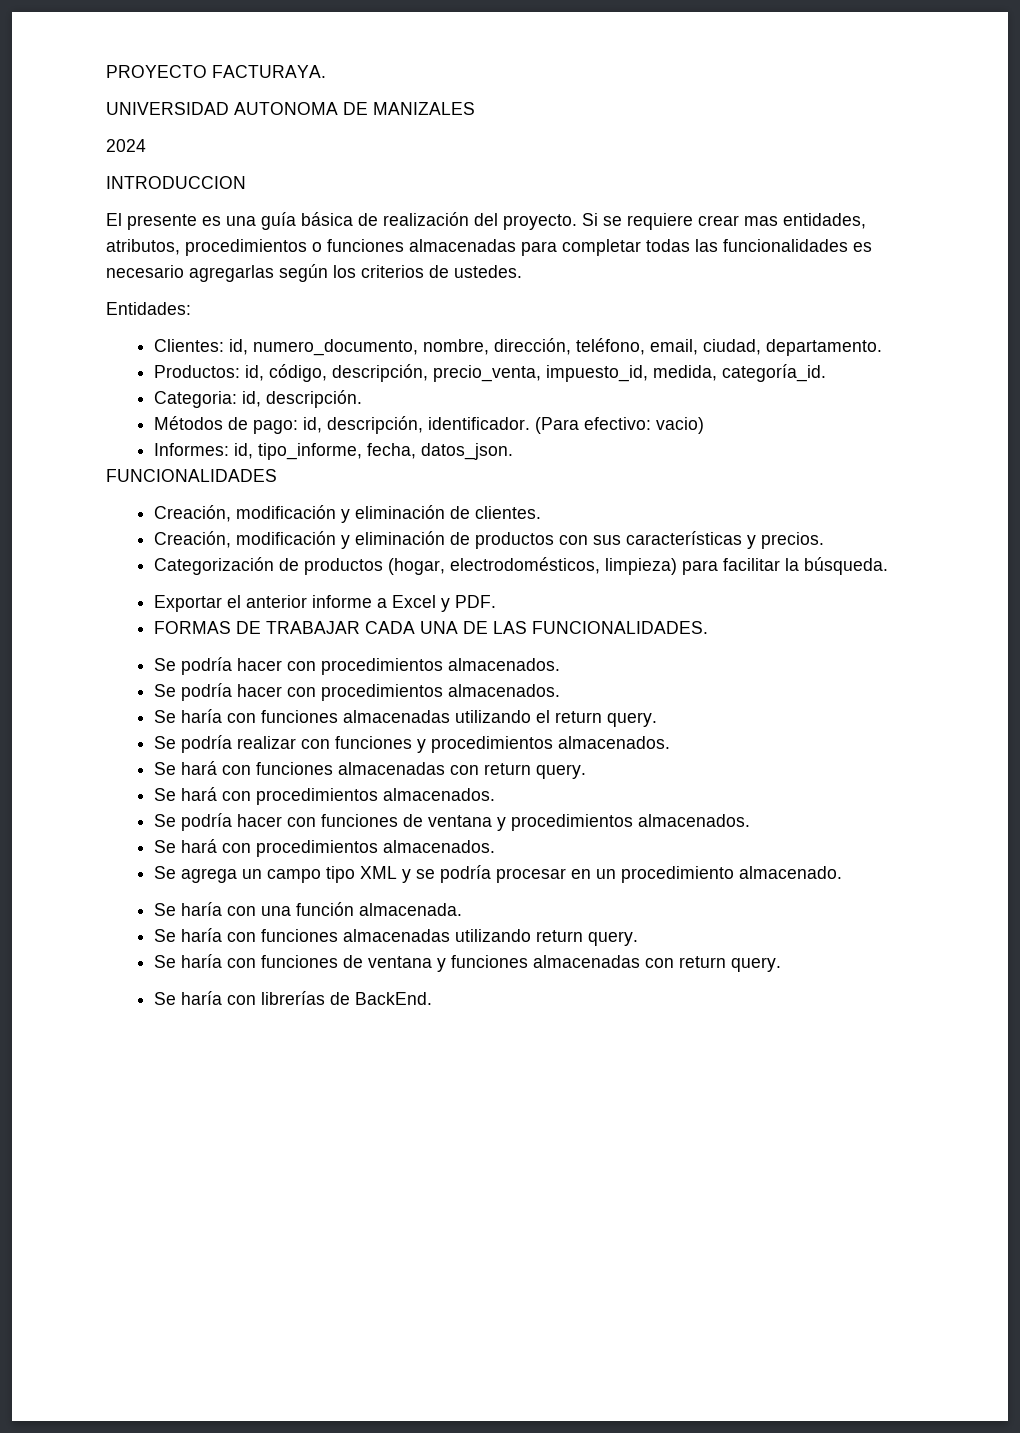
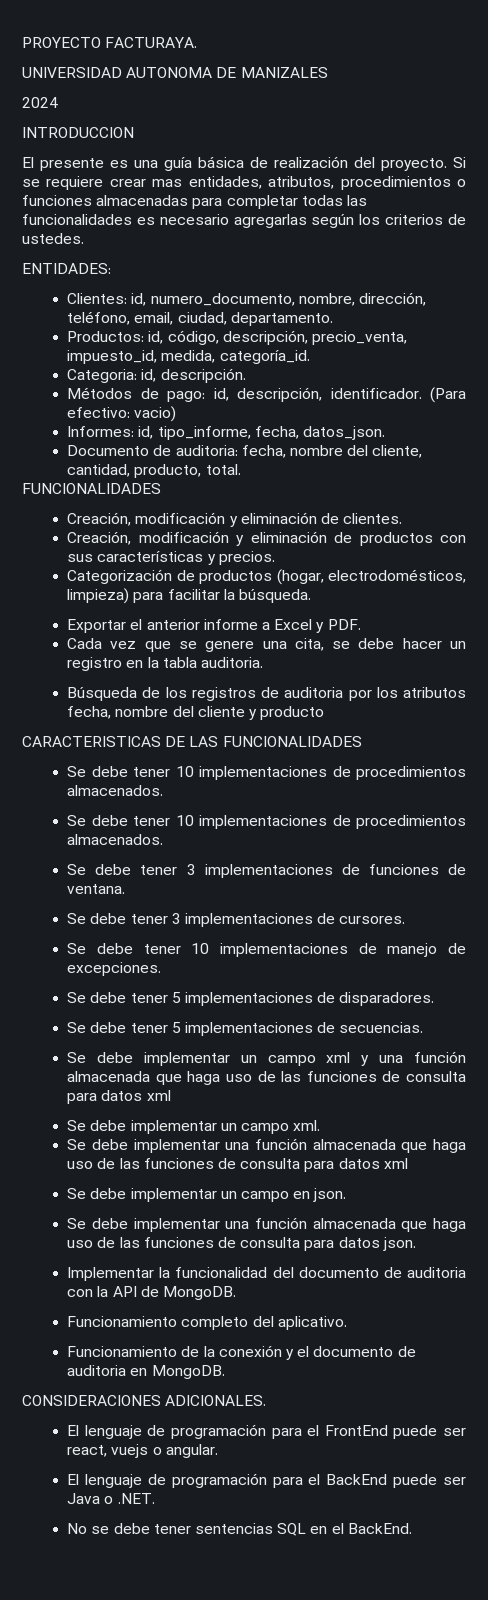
- Entidades:
+ ENTIDADES:
+ Documento de auditoria: fecha, nombre del cliente, cantidad, producto, total.
- FORMAS DE TRABAJAR CADA UNA DE LAS FUNCIONALIDADES.
- Se podría hacer con procedimientos almacenados.
- Se podría hacer con procedimientos almacenados.
- Se haría con funciones almacenadas utilizando el return query.
- Se podría realizar con funciones y procedimientos almacenados.
- Se hará con funciones almacenadas con return query.
- Se hará con procedimientos almacenados.
- Se podría hacer con funciones de ventana y procedimientos almacenados.
- Se hará con procedimientos almacenados.
- Se agrega un campo tipo XML y se podría procesar en un procedimiento almacenado.
- Se haría con una función almacenada.
- Se haría con funciones almacenadas utilizando return query.
- Se haría con funciones de ventana y funciones almacenadas con return query.
- Se haría con librerías de BackEnd.
+ Cada vez que se genere una cita, se debe hacer un registro en la tabla auditoria.
+ Búsqueda de los registros de auditoria por los atributos fecha, nombre del cliente y producto
+ CARACTERISTICAS DE LAS FUNCIONALIDADES
+ Se debe tener 10 implementaciones de procedimientos almacenados.
+ Se debe tener 10 implementaciones de procedimientos almacenados.
+ Se debe tener 3 implementaciones de funciones de ventana.
+ Se debe tener 3 implementaciones de cursores.
+ Se debe tener 10 implementaciones de manejo de excepciones.
+ Se debe tener 5 implementaciones de disparadores.
+ Se debe tener 5 implementaciones de secuencias.
+ Se debe implementar un campo xml y una función almacenada que haga uso de las funciones de consulta para datos xml
+ Se debe implementar un campo xml.
+ Se debe implementar una función almacenada que haga uso de las funciones de consulta para datos xml
+ Se debe implementar un campo en json.
+ Se debe implementar una función almacenada que haga uso de las funciones de consulta para datos json.
+ Implementar la funcionalidad del documento de auditoria con la API de MongoDB.
+ Funcionamiento completo del aplicativo.
+ Funcionamiento de la conexión y el documento de auditoria en MongoDB.
+ CONSIDERACIONES ADICIONALES.
+ El lenguaje de programación para el FrontEnd puede ser react, vuejs o angular.
+ El lenguaje de programación para el BackEnd puede ser Java o .NET.
+ No se debe tener sentencias SQL en el BackEnd.

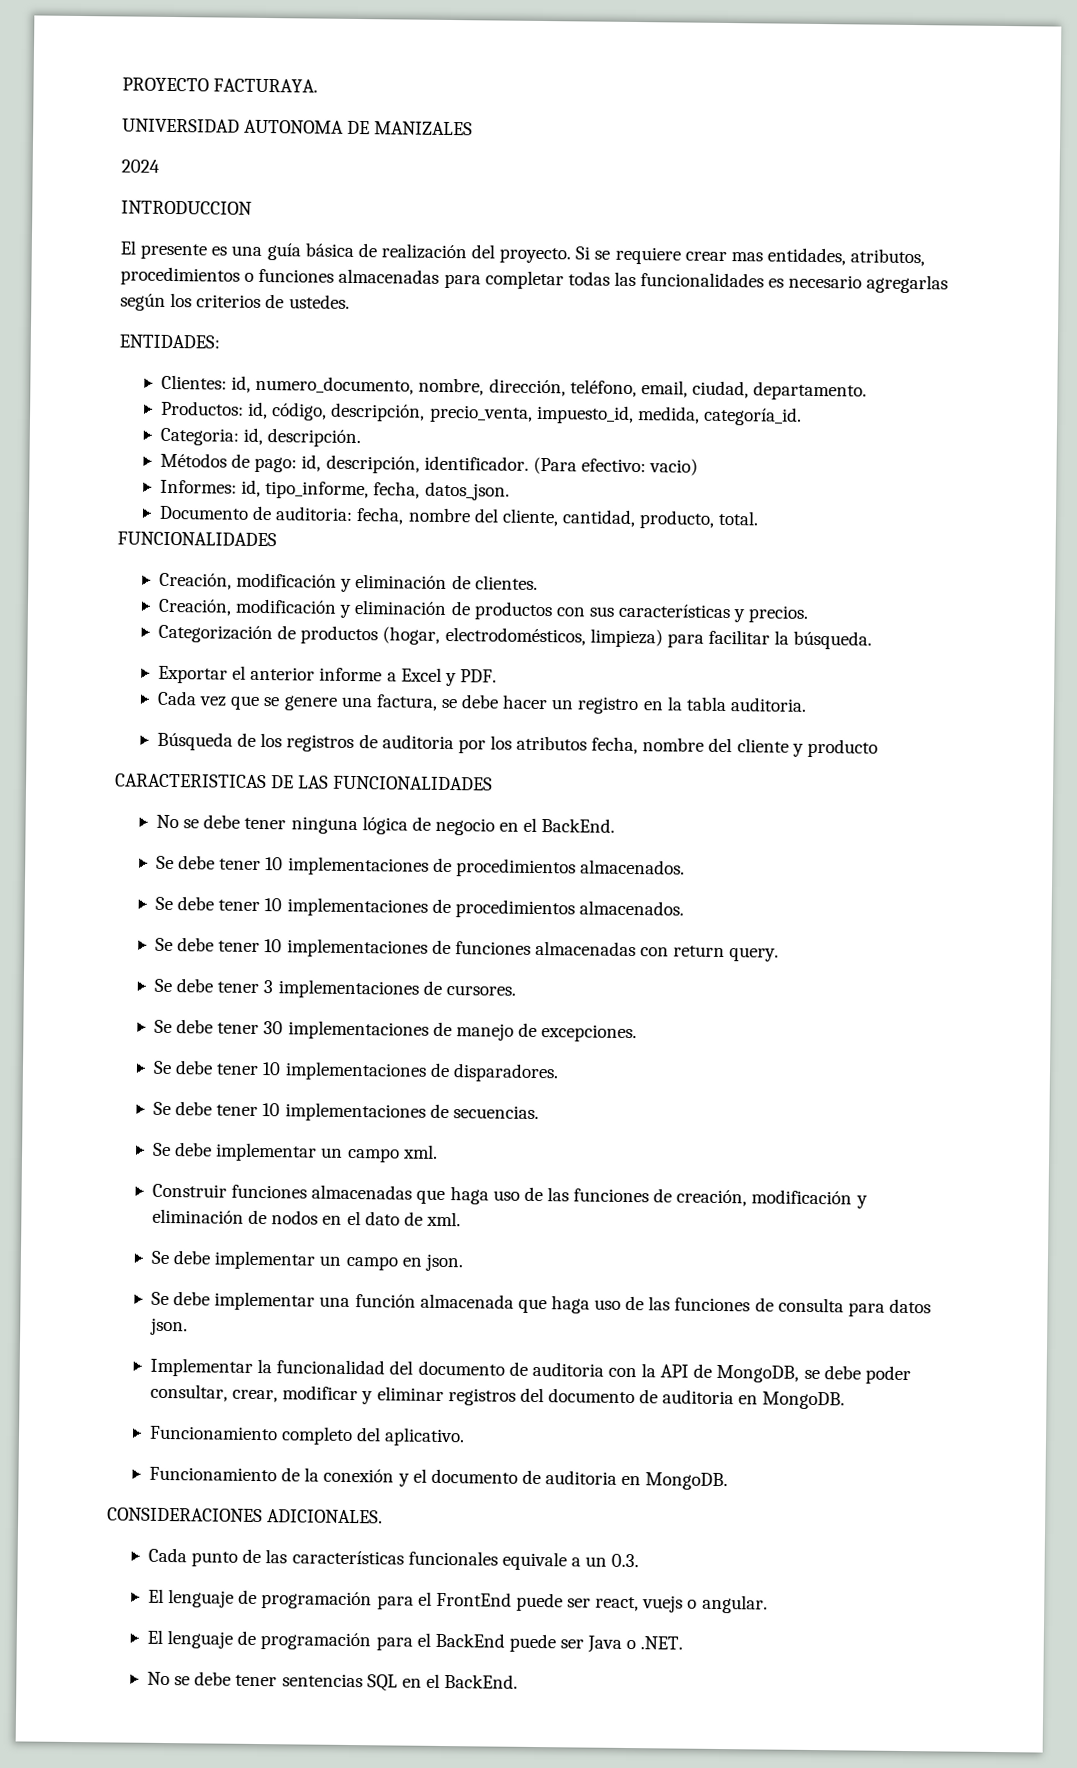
- Cada vez que se genere una cita, se debe hacer un registro en la tabla auditoria.
+ Cada vez que se genere una factura, se debe hacer un registro en la tabla auditoria.
+ No se debe tener ninguna lógica de negocio en el BackEnd.
- Se debe tener 3 implementaciones de funciones de ventana.
+ Se debe tener 10 implementaciones de funciones almacenadas con return query.
- Se debe tener 10 implementaciones de manejo de excepciones.
+ Se debe tener 30 implementaciones de manejo de excepciones.
- Se debe tener 5 implementaciones de disparadores.
+ Se debe tener 10 implementaciones de disparadores.
- Se debe tener 5 implementaciones de secuencias.
+ Se debe tener 10 implementaciones de secuencias.
- Se debe implementar un campo xml y una función almacenada que haga uso de las funciones de consulta para datos xml
  Se debe implementar un campo xml.
- Se debe implementar una función almacenada que haga uso de las funciones de consulta para datos xml
+ Construir funciones almacenadas que haga uso de las funciones de creación, modificación y eliminación de nodos en el dato de xml.
- Implementar la funcionalidad del documento de auditoria con la API de MongoDB.
+ Implementar la funcionalidad del documento de auditoria con la API de MongoDB, se debe poder consultar, crear, modificar y eliminar registros del documento de auditoria en MongoDB.
+ Cada punto de las características funcionales equivale a un 0.3.

